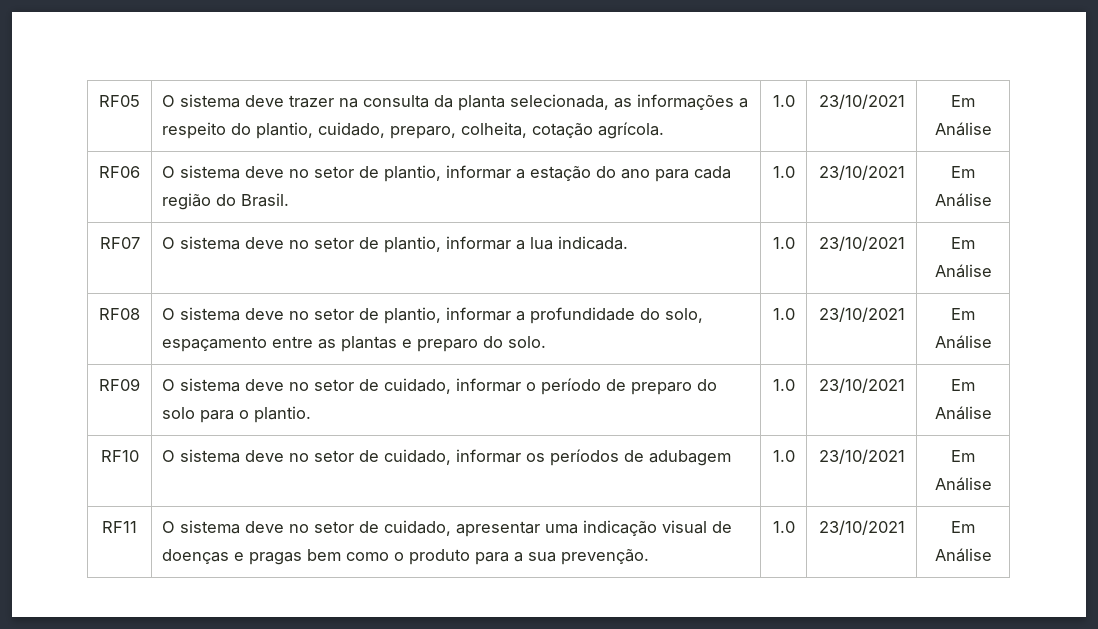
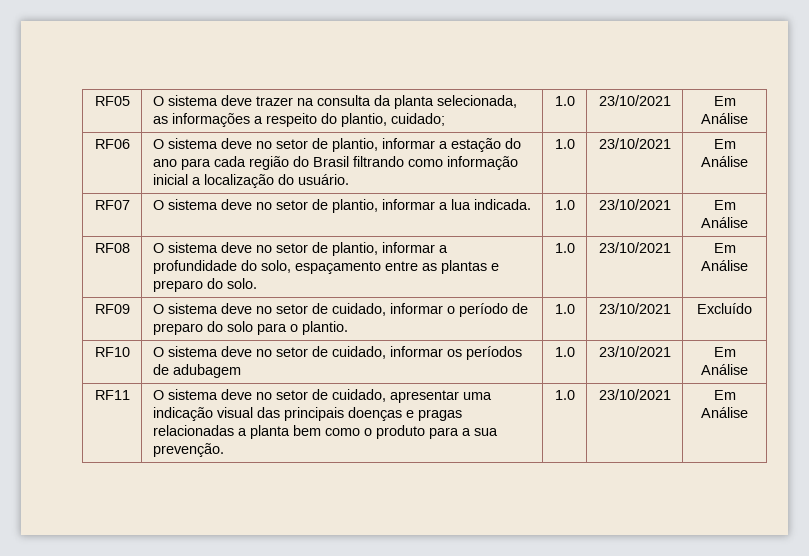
- RF05 | O sistema deve trazer na consulta da planta selecionada, as informações a respeito do plantio, cuidado, preparo, colheita, cotação agrícola. | 1.0 | 23/10/2021 | Em Análise
+ RF05 | O sistema deve trazer na consulta da planta selecionada, as informações a respeito do plantio, cuidado; | 1.0 | 23/10/2021 | Em Análise
- RF06 | O sistema deve no setor de plantio, informar a estação do ano para cada região do Brasil. | 1.0 | 23/10/2021 | Em Análise
+ RF06 | O sistema deve no setor de plantio, informar a estação do ano para cada região do Brasil filtrando como informação inicial a localização do usuário. | 1.0 | 23/10/2021 | Em Análise
- RF09 | O sistema deve no setor de cuidado, informar o período de preparo do solo para o plantio. | 1.0 | 23/10/2021 | Em Análise
+ RF09 | O sistema deve no setor de cuidado, informar o período de preparo do solo para o plantio. | 1.0 | 23/10/2021 | Excluído
- RF11 | O sistema deve no setor de cuidado, apresentar uma indicação visual de doenças e pragas bem como o produto para a sua prevenção. | 1.0 | 23/10/2021 | Em Análise
+ RF11 | O sistema deve no setor de cuidado, apresentar uma indicação visual das principais doenças e pragas relacionadas a planta bem como o produto para a sua prevenção. | 1.0 | 23/10/2021 | Em Análise

